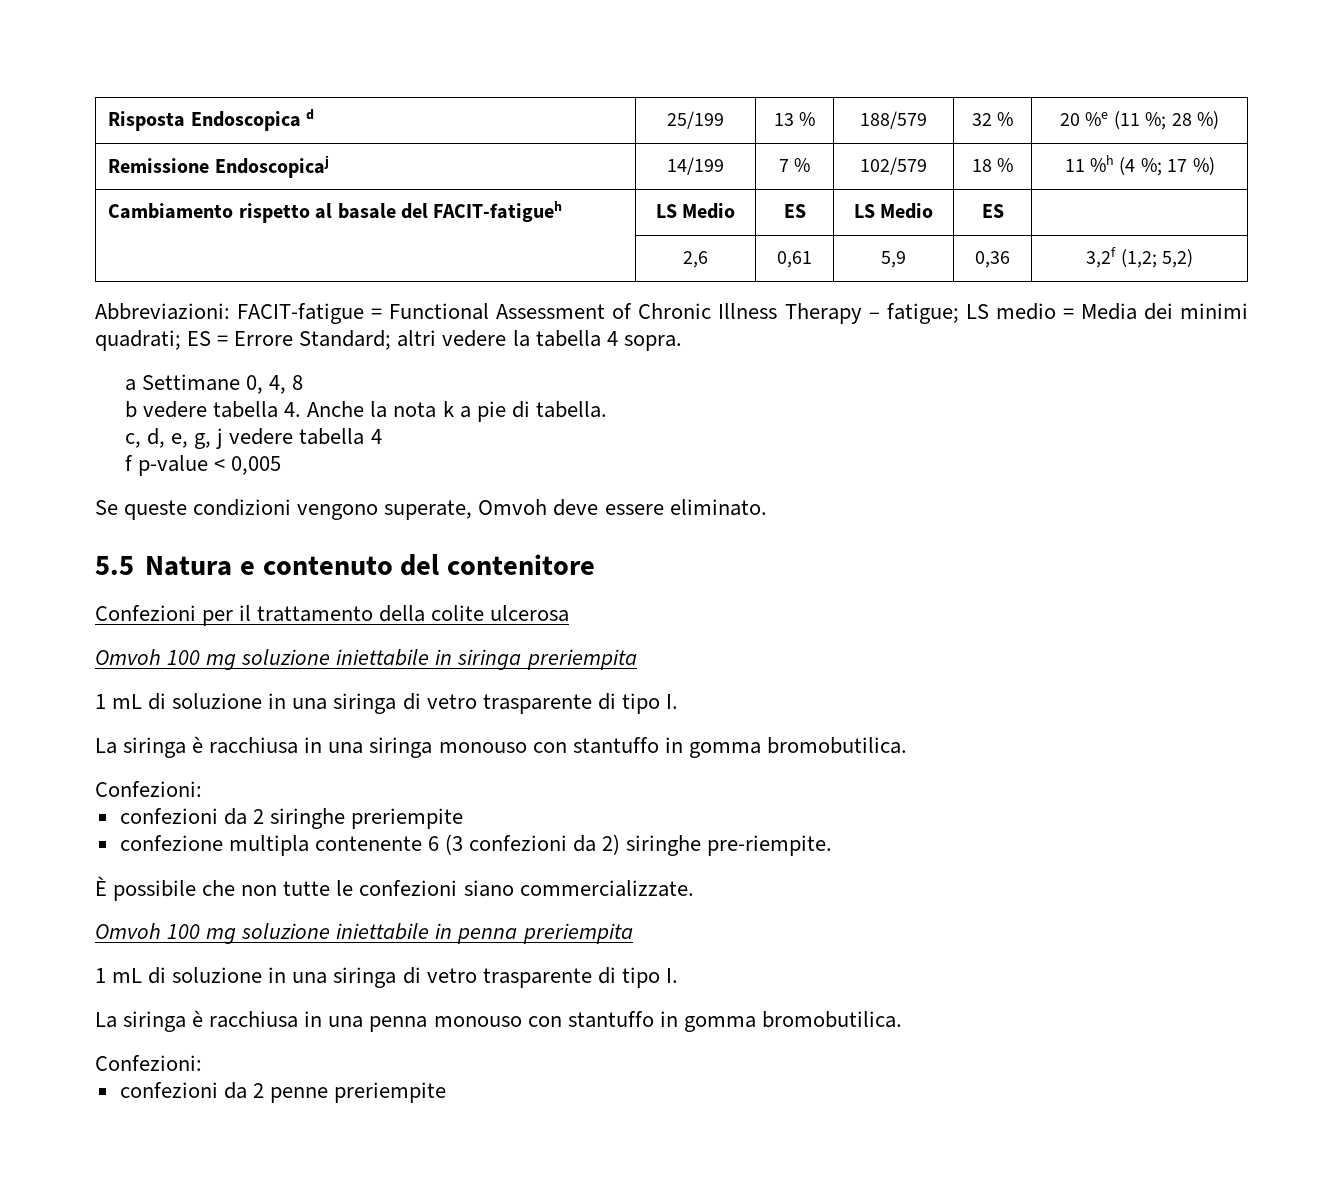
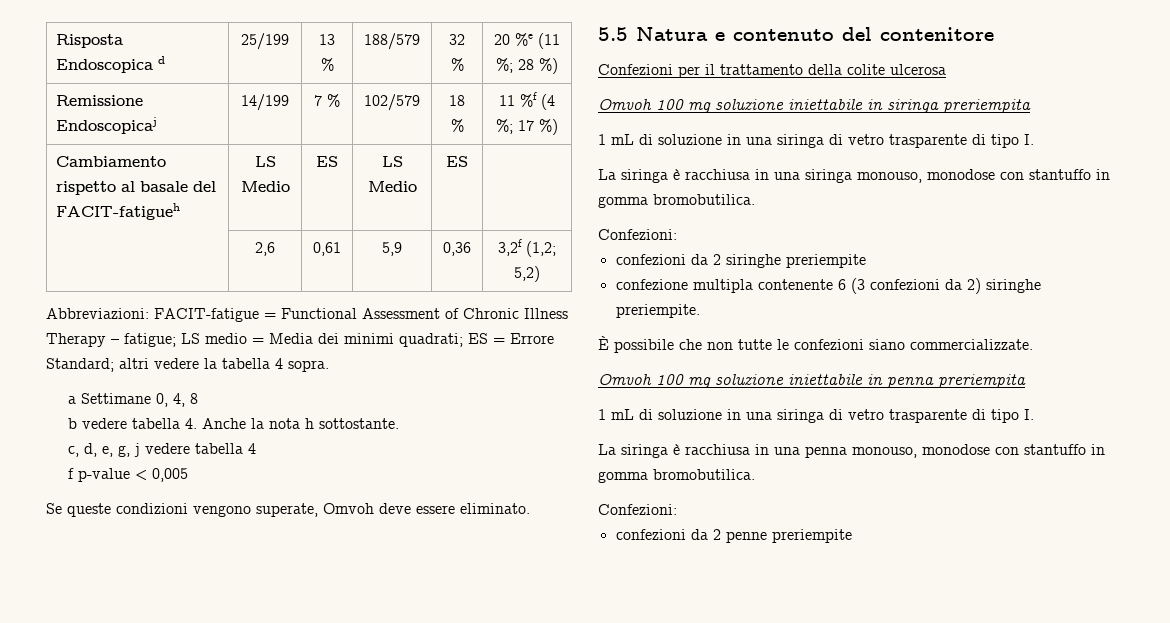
- Remissione Endoscopicaj | 14/199 | 7 % | 102/579 | 18 % | 11 %h (4 %; 17 %)
+ Remissione Endoscopicaj | 14/199 | 7 % | 102/579 | 18 % | 11 %f (4 %; 17 %)
- b vedere tabella 4. Anche la nota k a pie di tabella.
+ b vedere tabella 4. Anche la nota h sottostante.
- La siringa è racchiusa in una siringa monouso con stantuffo in gomma bromobutilica.
+ La siringa è racchiusa in una siringa monouso, monodose con stantuffo in gomma bromobutilica.
- confezione multipla contenente 6 (3 confezioni da 2) siringhe pre-riempite.
+ confezione multipla contenente 6 (3 confezioni da 2) siringhe preriempite.
- La siringa è racchiusa in una penna monouso con stantuffo in gomma bromobutilica.
+ La siringa è racchiusa in una penna monouso, monodose con stantuffo in gomma bromobutilica.

